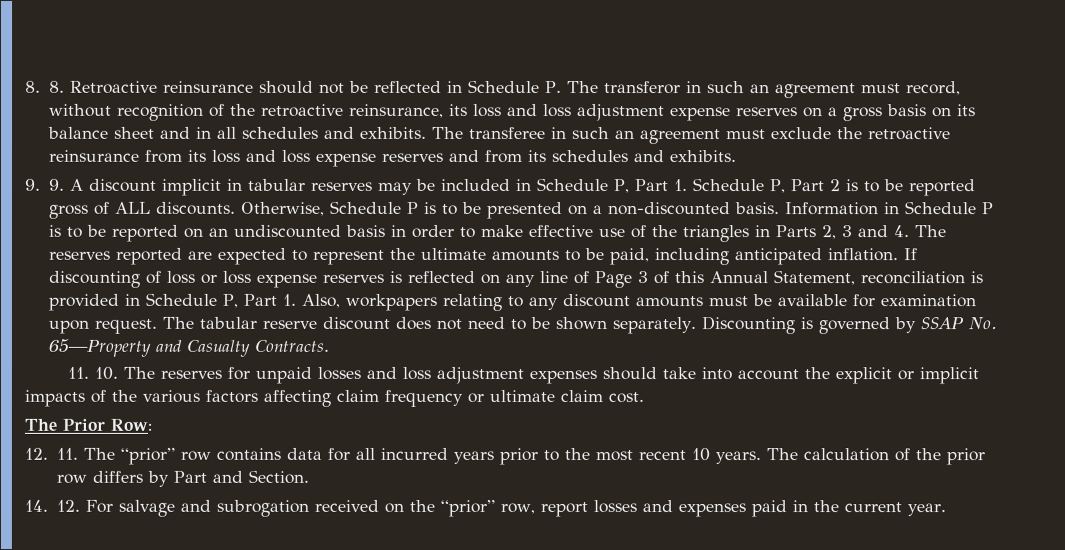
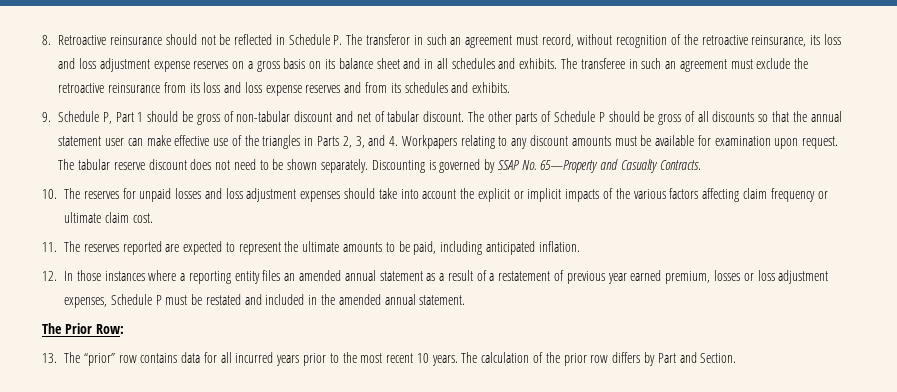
- 8. 8. Retroactive reinsurance should not be reflected in Schedule P. The transferor in such an agreement must record, without recognition of the retroactive reinsurance, its loss and loss adjustment expense reserves on a gross basis on its balance sheet and in all schedules and exhibits.
+ 8. Retroactive reinsurance should not be reflected in Schedule P. The transferor in such an agreement must record, without recognition of the retroactive reinsurance, its loss and loss adjustment expense reserves on a gross basis on its balance sheet and in all schedules and exhibits.
- 9. 9. A discount implicit in tabular reserves may be included in Schedule P, Part 1. Schedule P, Part 2 is to be reported gross of ALL discounts. Otherwise, Schedule P is to be presented on a non-discounted basis. Information in Schedule P is to be reported on an undiscounted basis in order to make effective use of the triangles in Parts 2, 3 and 4. The reserves reported are expected to represent the ultimate amounts to be paid, including anticipated inflation. If discounting of loss or loss expense reserves is reflected on any line of Page 3 of this Annual Statement, reconciliation is provided in Schedule P, Part 1. Also, workpapers relating to any discount amounts must be available for examination upon request.
+ 9. Schedule P, Part 1 should be gross of non-tabular discount and net of tabular discount. The other parts of Schedule P should be gross of all discounts so that the annual statement user can make effective use of the triangles in Parts 2, 3, and 4. Workpapers relating to any discount amounts must be available for examination upon request.
- 11. 10. The reserves for unpaid losses and loss adjustment expenses should take into account the explicit or implicit impacts of the various factors affecting claim frequency or ultimate claim cost.
+ 10. The reserves for unpaid losses and loss adjustment expenses should take into account the explicit or implicit impacts of the various factors affecting claim frequency or ultimate claim cost.
+ 11. The reserves reported are expected to represent the ultimate amounts to be paid, including anticipated inflation.
+ 12. In those instances where a reporting entity files an amended annual statement as a result of a restatement of previous year earned premium, losses or loss adjustment expenses, Schedule P must be restated and included in the amended annual statement.
- 12. 11. The “prior” row contains data for all incurred years prior to the most recent 10 years.
+ 13. The “prior” row contains data for all incurred years prior to the most recent 10 years.
- 14. 12. For salvage and subrogation received on the “prior” row, report losses and expenses paid in the current year.

